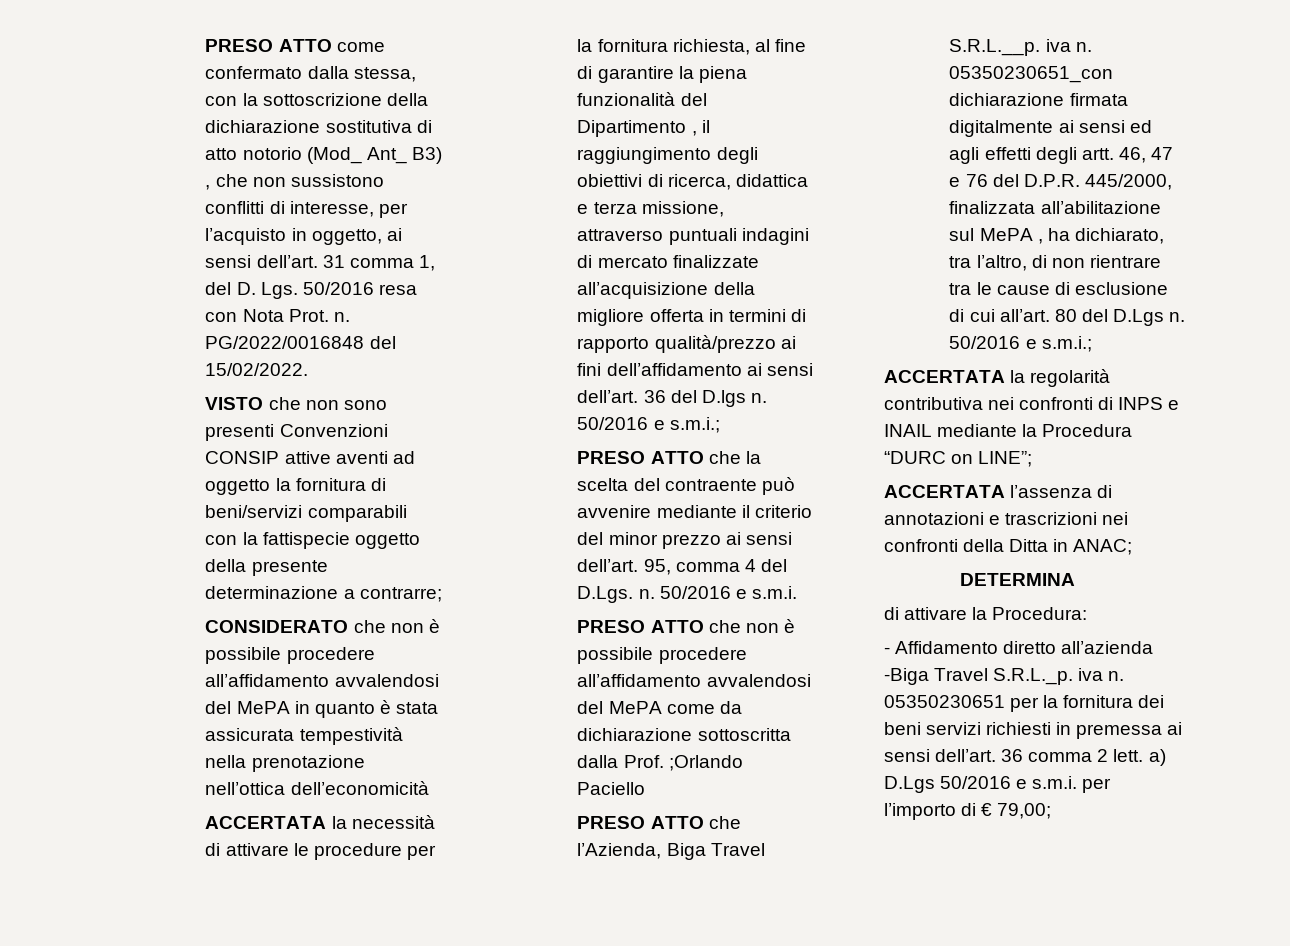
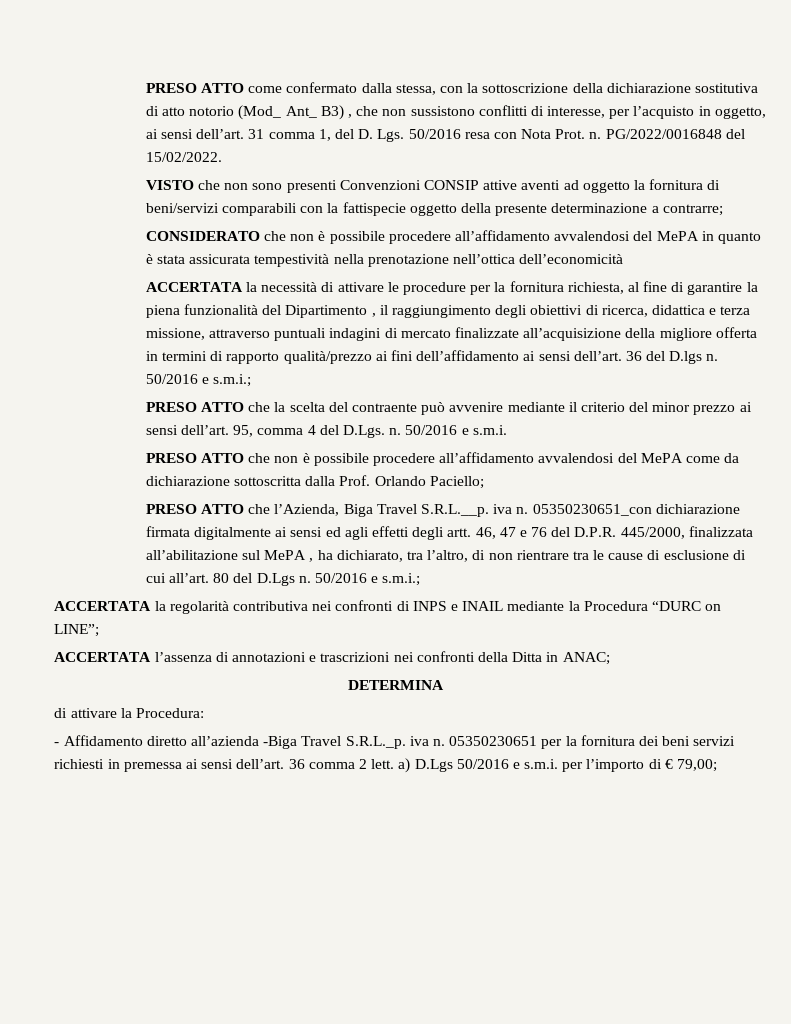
- PRESO ATTO che non è possibile procedere all’affidamento avvalendosi del MePA come da dichiarazione sottoscritta dalla Prof. ;Orlando Paciello
+ PRESO ATTO che non è possibile procedere all’affidamento avvalendosi del MePA come da dichiarazione sottoscritta dalla Prof. Orlando Paciello;

